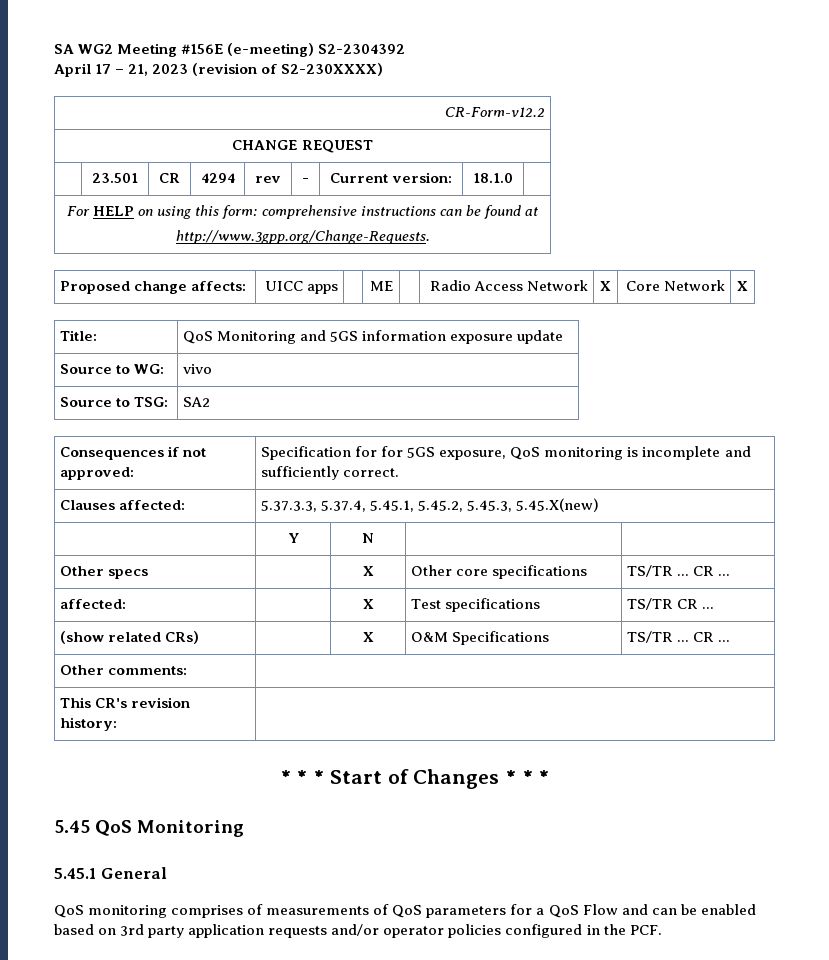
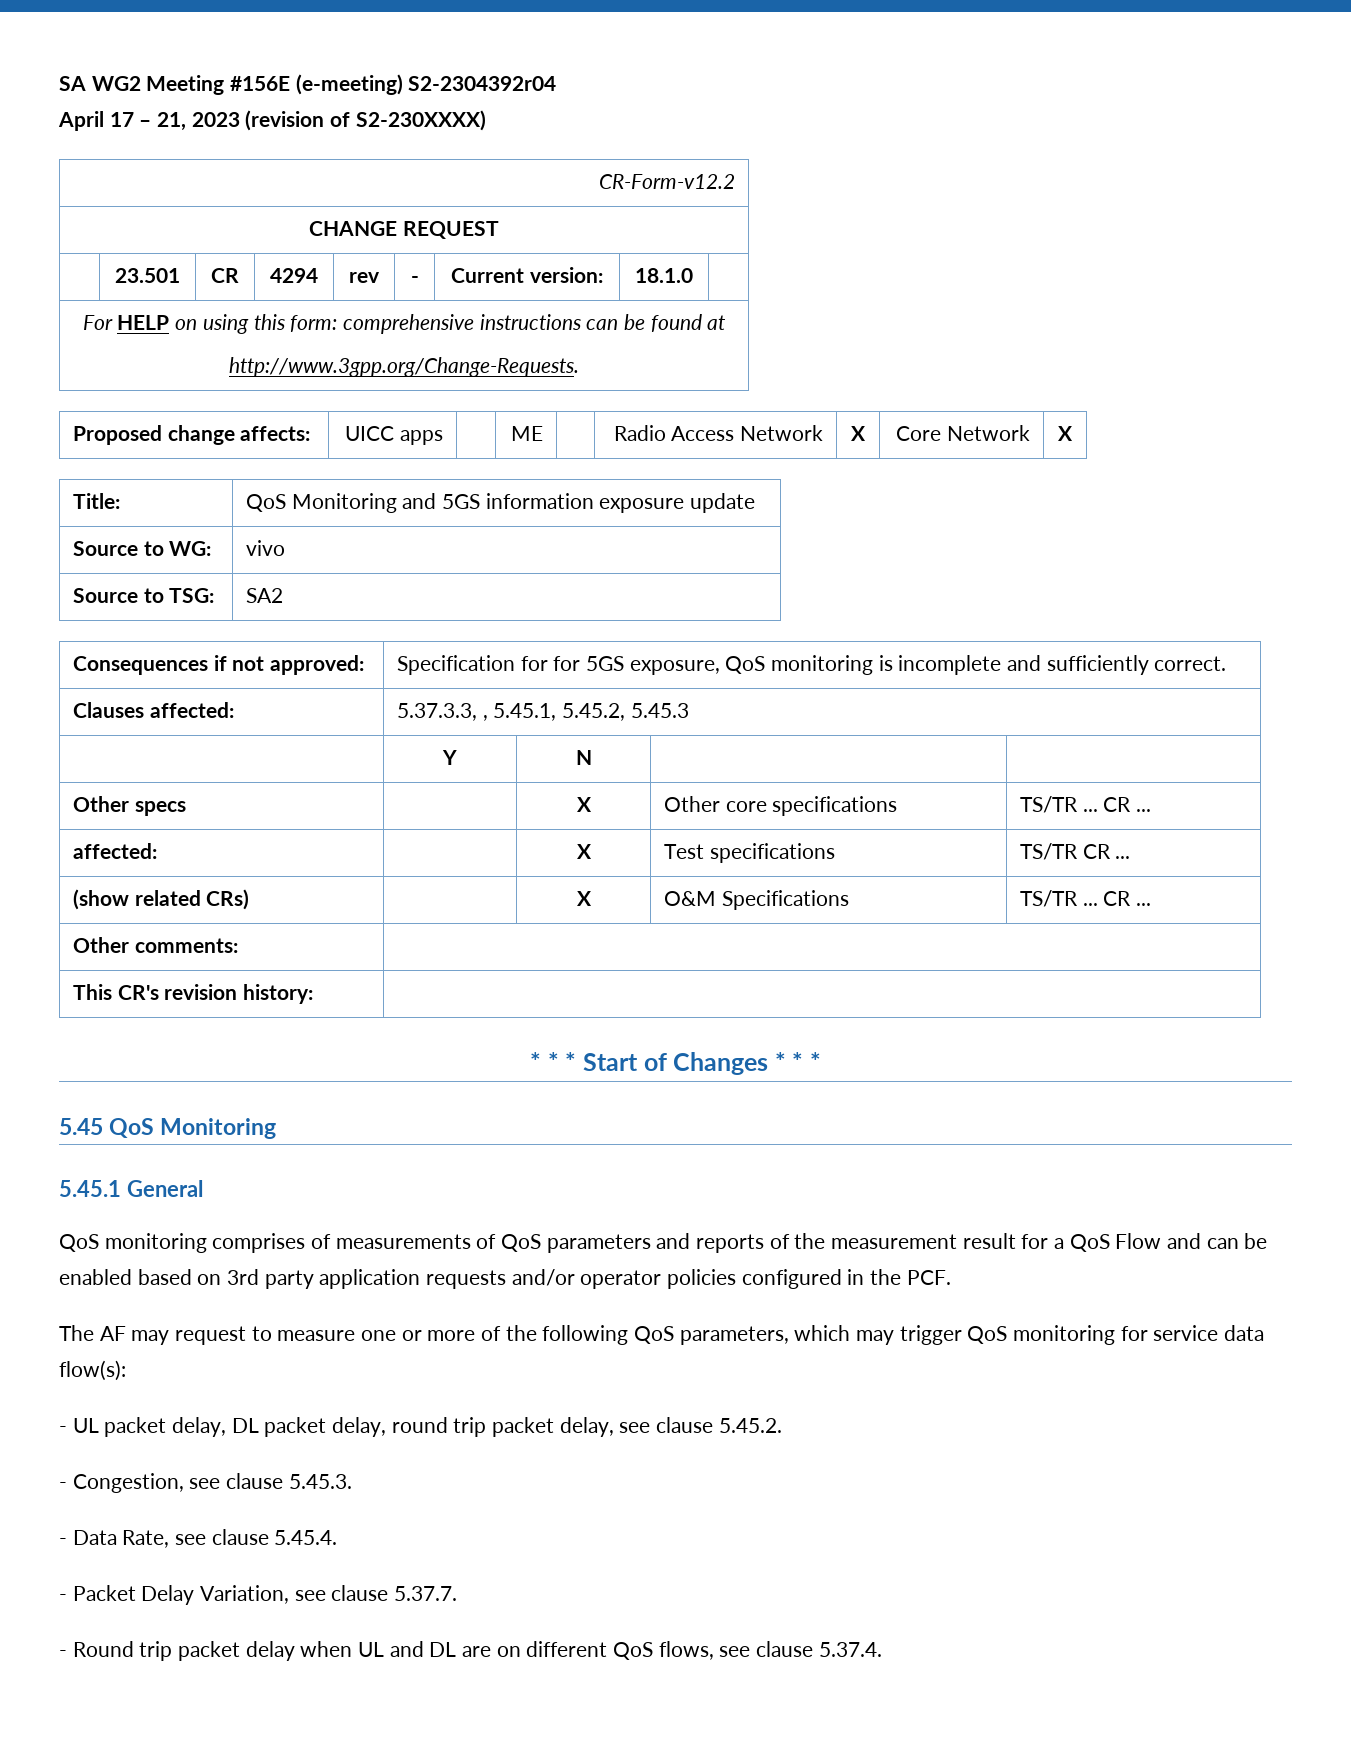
- SA WG2 Meeting #156E (e-meeting) S2-2304392
+ SA WG2 Meeting #156E (e-meeting) S2-2304392r04
- Clauses affected: | 5.37.3.3, 5.37.4, 5.45.1, 5.45.2, 5.45.3, 5.45.X(new)
+ Clauses affected: | 5.37.3.3, , 5.45.1, 5.45.2, 5.45.3
- QoS monitoring comprises of measurements of QoS parameters for a QoS Flow and can be enabled based on 3rd party application requests and/or operator policies configured in the PCF.
+ QoS monitoring comprises of measurements of QoS parameters and reports of the measurement result for a QoS Flow and can be enabled based on 3rd party application requests and/or operator policies configured in the PCF.
+ The AF may request to measure one or more of the following QoS parameters, which may trigger QoS monitoring for service data flow(s):
+ - UL packet delay, DL packet delay, round trip packet delay, see clause 5.45.2.
+ - Congestion, see clause 5.45.3.
+ - Data Rate, see clause 5.45.4.
+ - Packet Delay Variation, see clause 5.37.7.
+ - Round trip packet delay when UL and DL are on different QoS flows, see clause 5.37.4.

